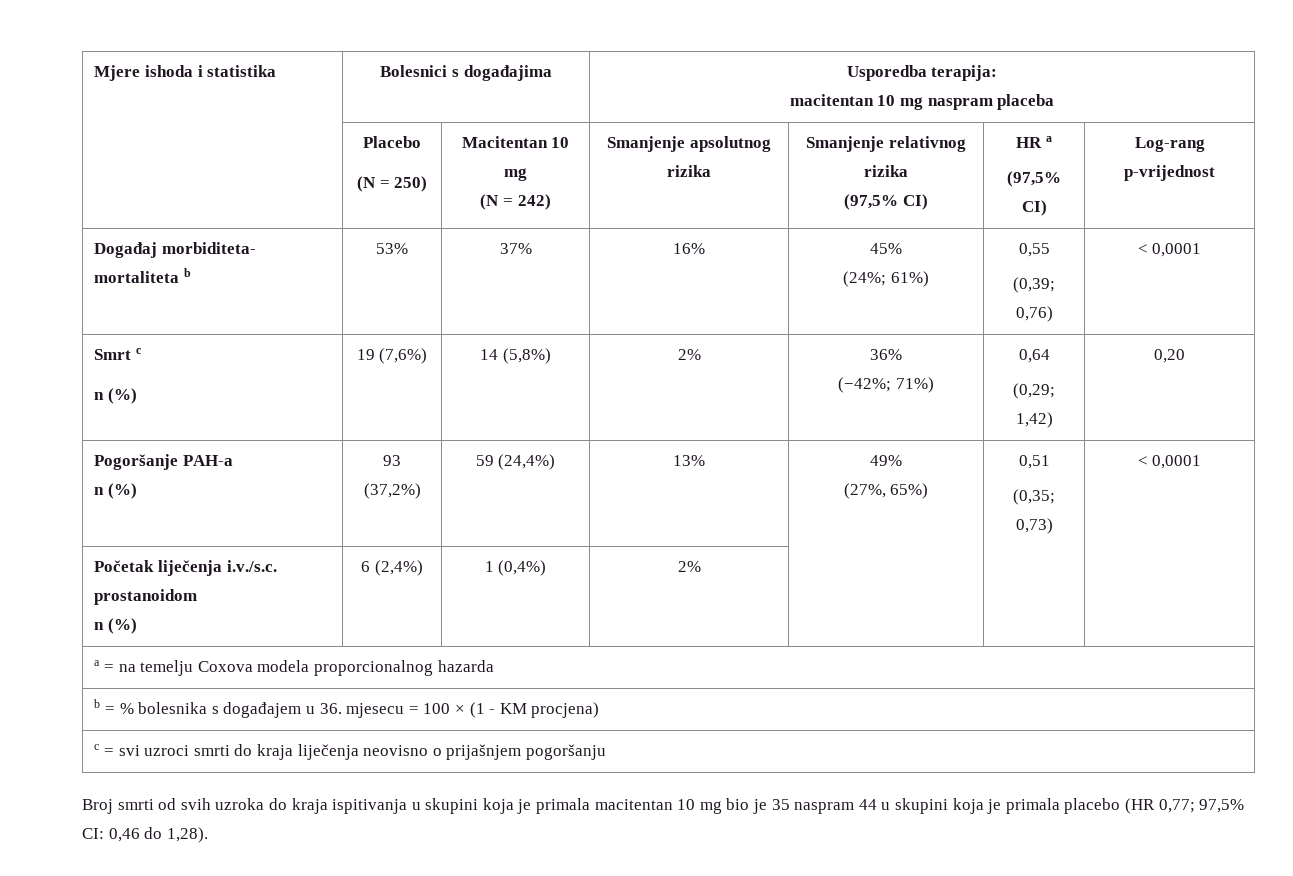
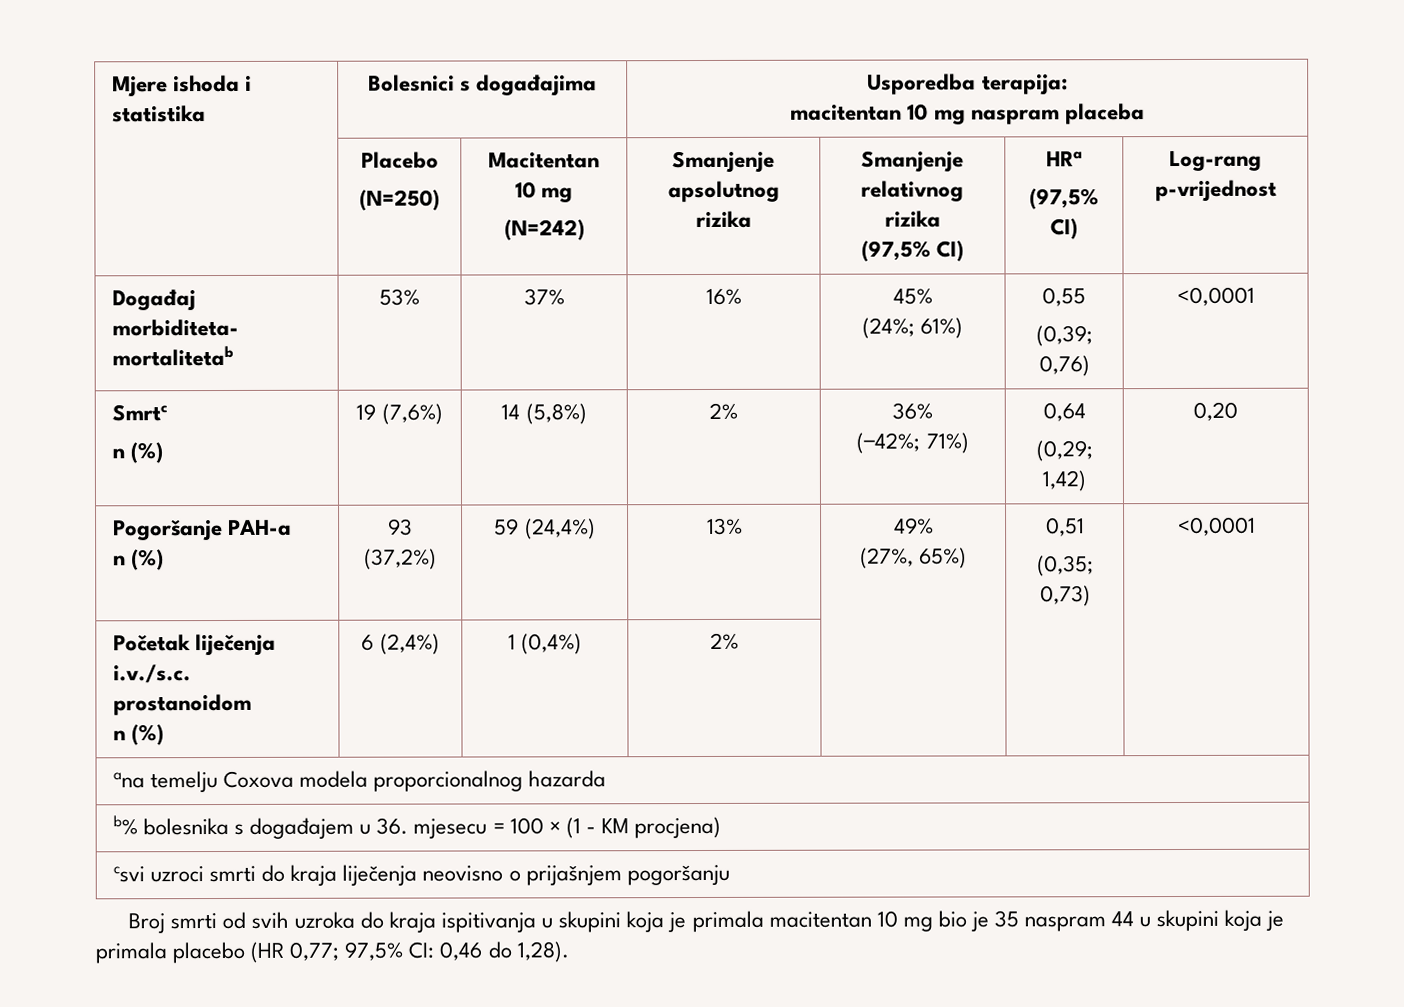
  | Placebo
- (N = 250) | Macitentan 10 mg
- (N = 242) | Smanjenje apsolutnog rizika | Smanjenje relativnog rizika
- (97,5% CI) | HR a
+ (N=250) | Macitentan 10 mg
+ (N=242) | Smanjenje apsolutnog rizika | Smanjenje relativnog rizika
+ (97,5% CI) | HRa
- Događaj morbiditeta- mortaliteta b | 53% | 37% | 16% | 45%
+ Događaj morbiditeta- mortalitetab | 53% | 37% | 16% | 45%
  (24%; 61%) | 0,55
- (0,39; 0,76) | < 0,0001
- Smrt c
+ (0,39; 0,76) | <0,0001
+ Smrtc
  Pogoršanje PAH-a
  n (%) | 93 (37,2%) | 59 (24,4%) | 13% | 49%
  (27%, 65%) | 0,51
- (0,35; 0,73) | < 0,0001
+ (0,35; 0,73) | <0,0001
- a = na temelju Coxova modela proporcionalnog hazarda
+ ana temelju Coxova modela proporcionalnog hazarda
- b = % bolesnika s događajem u 36. mjesecu = 100 × (1 - KM procjena)
+ b% bolesnika s događajem u 36. mjesecu = 100 × (1 - KM procjena)
- c = svi uzroci smrti do kraja liječenja neovisno o prijašnjem pogoršanju
+ csvi uzroci smrti do kraja liječenja neovisno o prijašnjem pogoršanju

